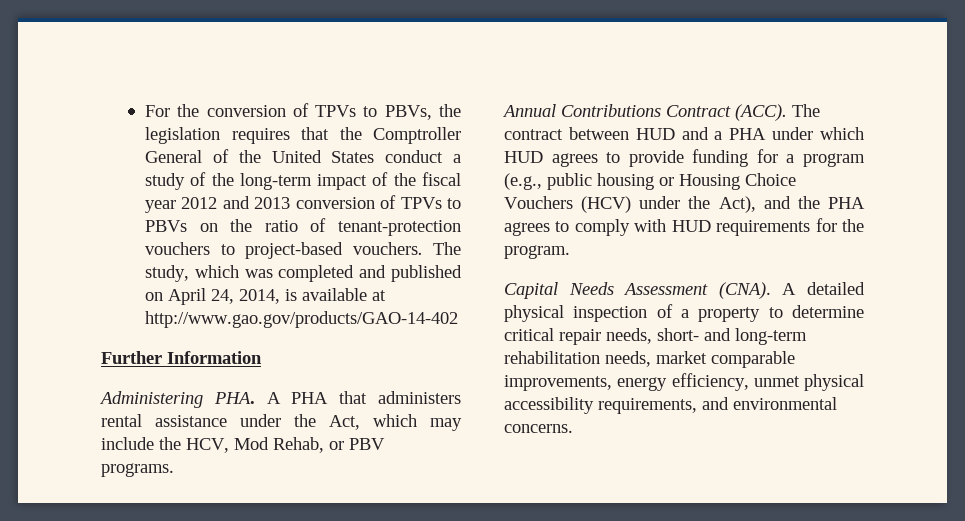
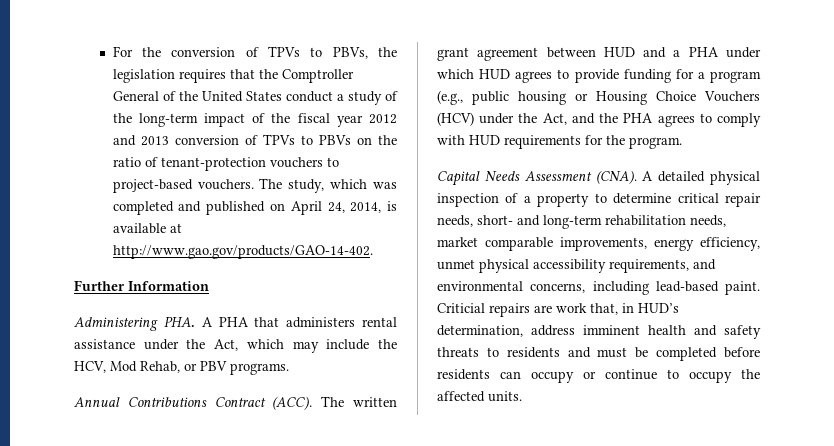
- The study, which was completed and published on April 24, 2014, is available at http://www.gao.gov/products/GAO-14-402
+ The study, which was completed and published on April 24, 2014, is available at http://www.gao.gov/products/GAO-14-402.
- The contract between HUD and a PHA under which HUD agrees to provide funding for a program (e.g., public housing or Housing Choice Vouchers (HCV) under the Act), and the PHA agrees to comply with HUD requirements for the program.
+ The written grant agreement between HUD and a PHA under which HUD agrees to provide funding for a program (e.g., public housing or Housing Choice Vouchers (HCV) under the Act, and the PHA agrees to comply with HUD requirements for the program.
- A detailed physical inspection of a property to determine critical repair needs, short- and long-term rehabilitation needs, market comparable improvements, energy efficiency, unmet physical accessibility requirements, and environmental concerns.
+ A detailed physical inspection of a property to determine critical repair needs, short- and long-term rehabilitation needs, market comparable improvements, energy efficiency, unmet physical accessibility requirements, and environmental concerns, including lead-based paint. Criticial repairs are work that, in HUD’s determination, address imminent health and safety threats to residents and must be completed before residents can occupy or continue to occupy the affected units.

